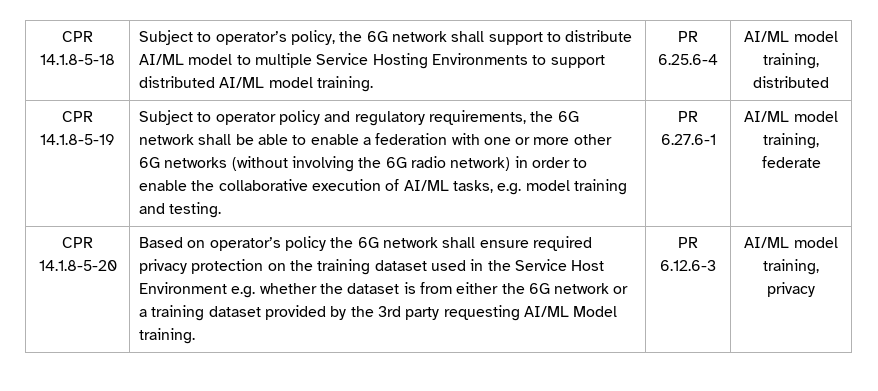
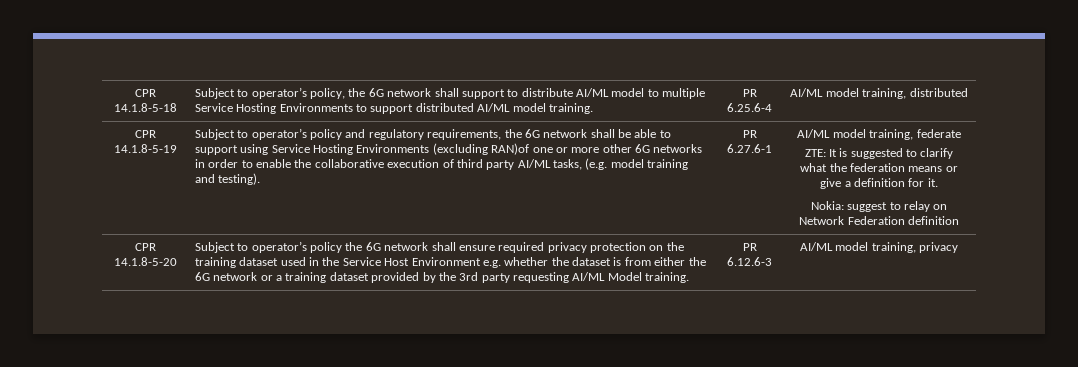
- Subject to operator policy and regulatory requirements, the 6G network shall be able to enable a federation with one or more other 6G networks (without involving the 6G radio network) in order to enable the collaborative execution of AI/ML tasks, e.g. model training and testing.
+ Subject to operator’s policy and regulatory requirements, the 6G network shall be able to support using Service Hosting Environments (excluding RAN)of one or more other 6G networks in order to enable the collaborative execution of third party AI/ML tasks, (e.g. model training and testing).
+ ZTE: It is suggested to clarify what the federation means or give a definition for it.
+ Nokia: suggest to relay on Network Federation definition
- Based on operator’s policy the 6G network shall ensure required privacy protection on the training dataset used in the Service Host Environment e.g. whether the dataset is from either the 6G network or a training dataset provided by the 3rd party requesting AI/ML Model training.
+ Subject to operator’s policy the 6G network shall ensure required privacy protection on the training dataset used in the Service Host Environment e.g. whether the dataset is from either the 6G network or a training dataset provided by the 3rd party requesting AI/ML Model training.

